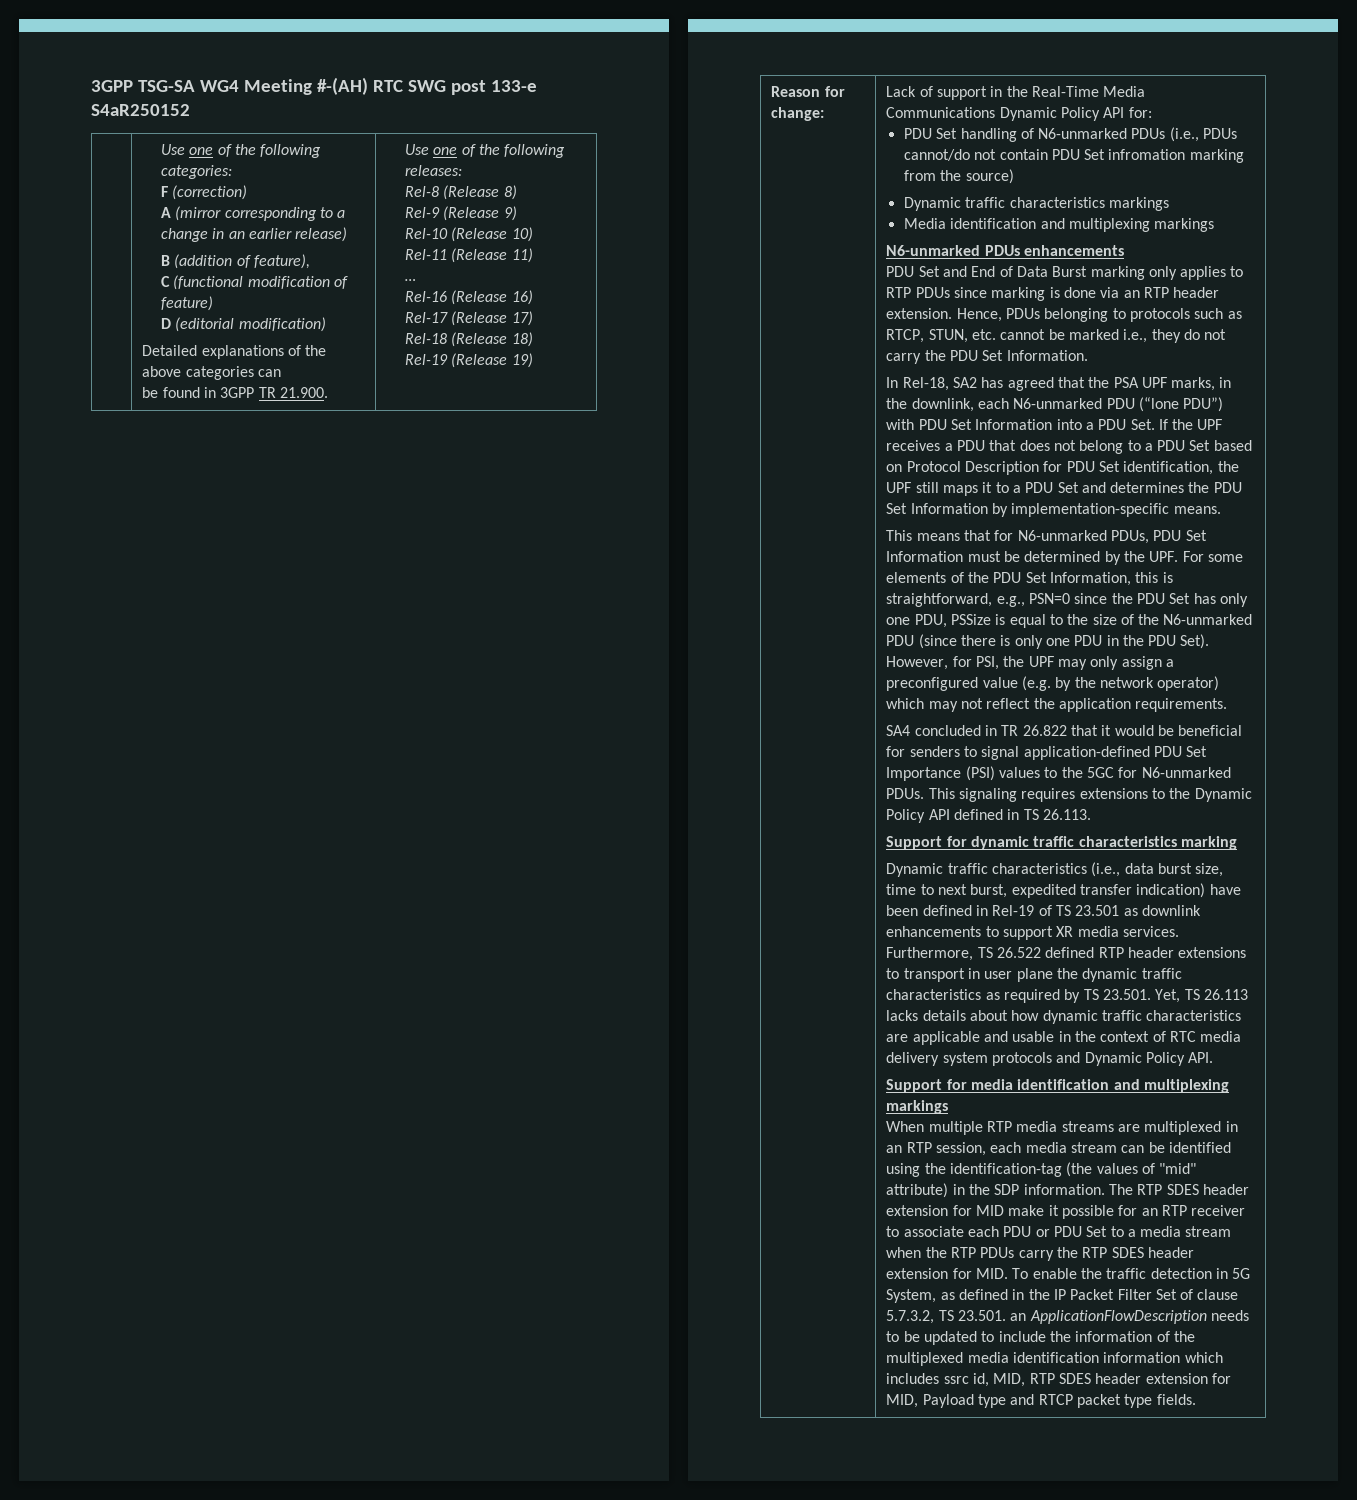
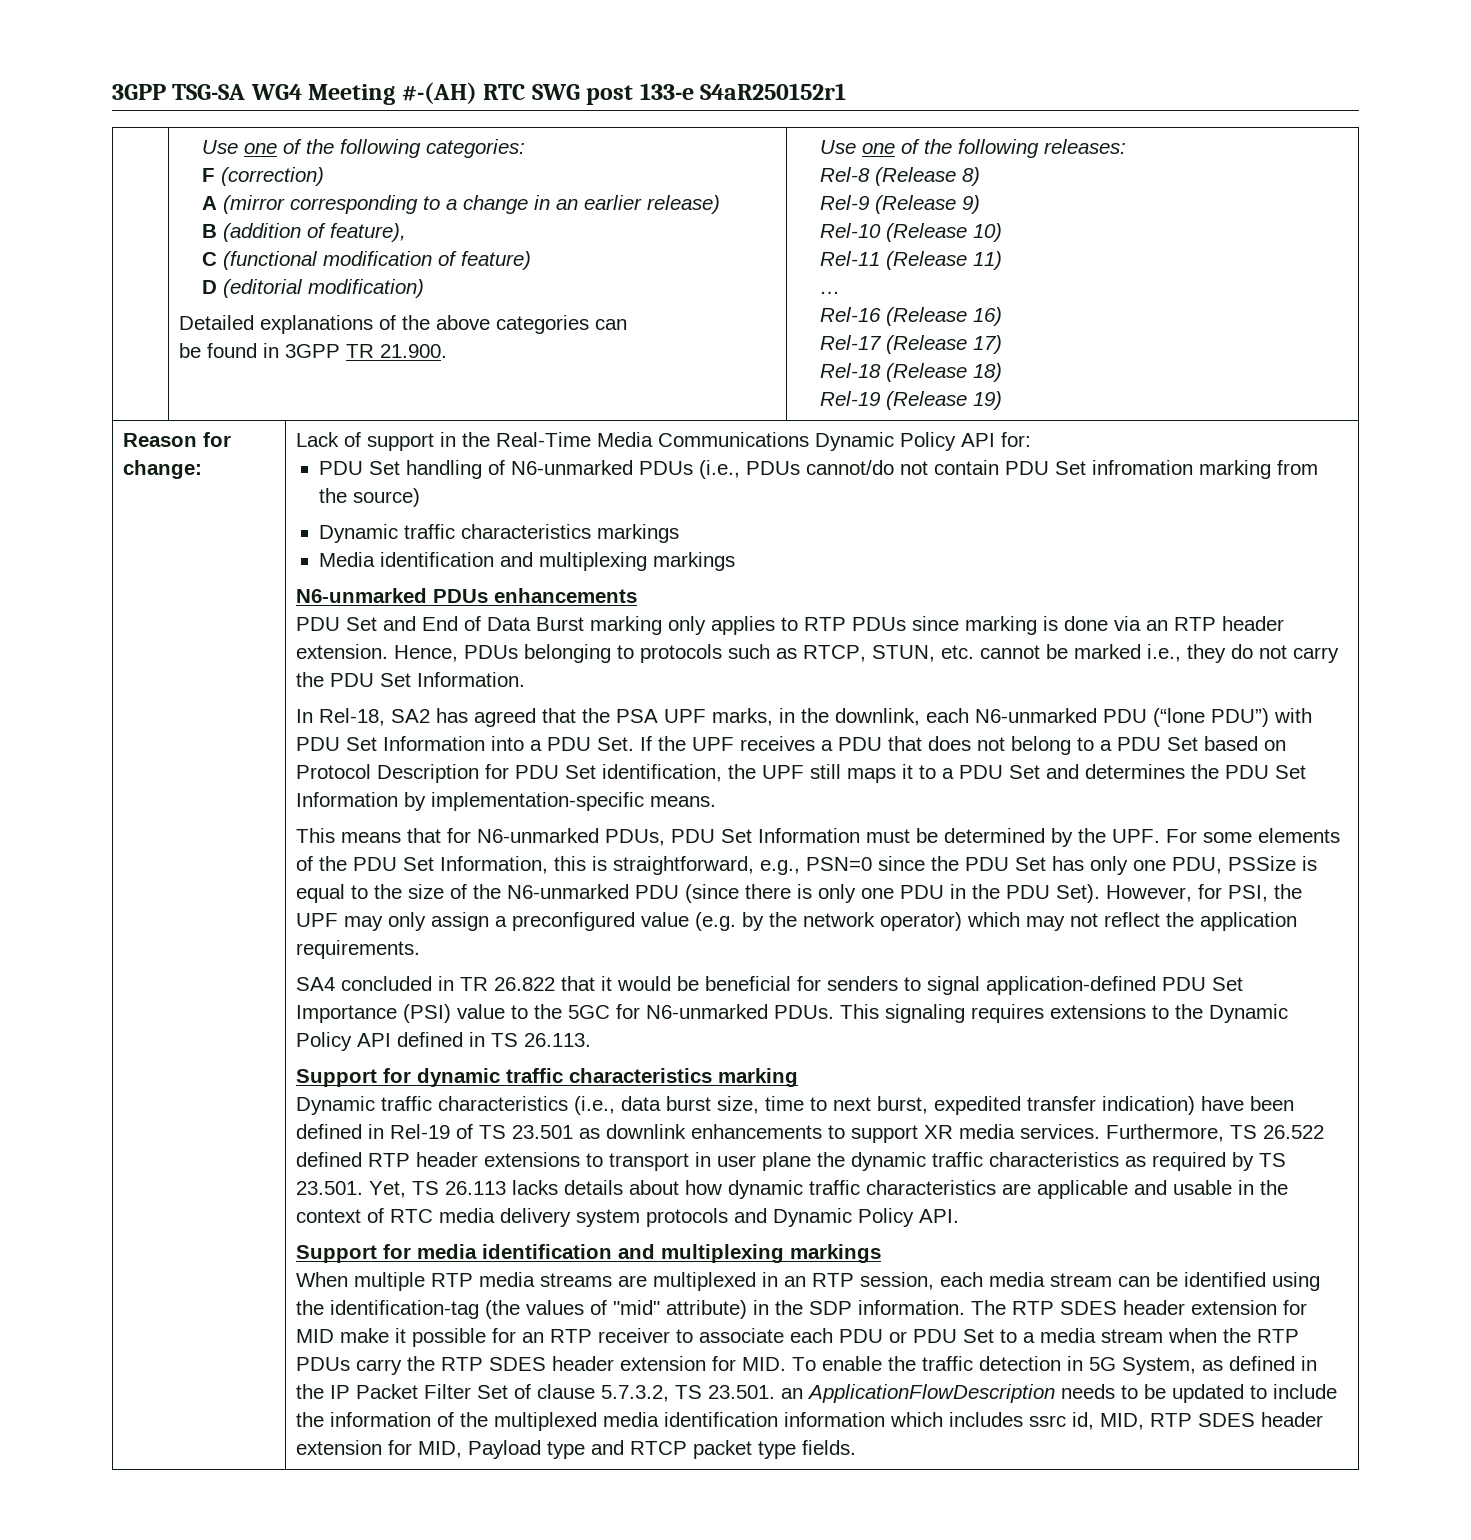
- 3GPP TSG-SA WG4 Meeting #-(AH) RTC SWG post 133-e S4aR250152
+ 3GPP TSG-SA WG4 Meeting #-(AH) RTC SWG post 133-e S4aR250152r1
- SA4 concluded in TR 26.822 that it would be beneficial for senders to signal application-defined PDU Set Importance (PSI) values to the 5GC for N6-unmarked PDUs.
+ SA4 concluded in TR 26.822 that it would be beneficial for senders to signal application-defined PDU Set Importance (PSI) value to the 5GC for N6-unmarked PDUs.

